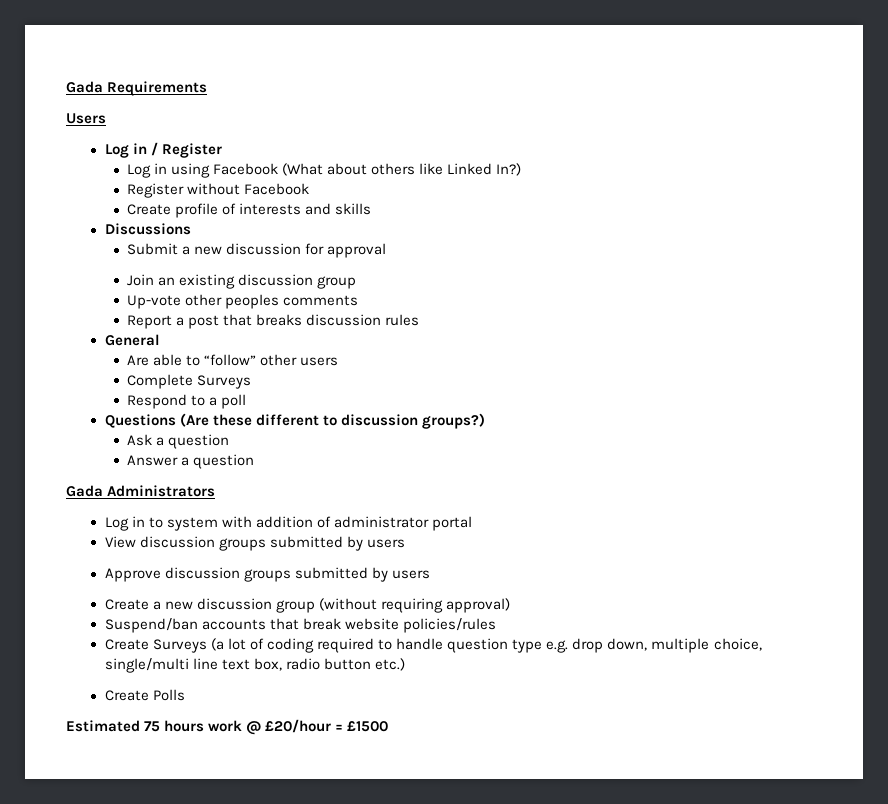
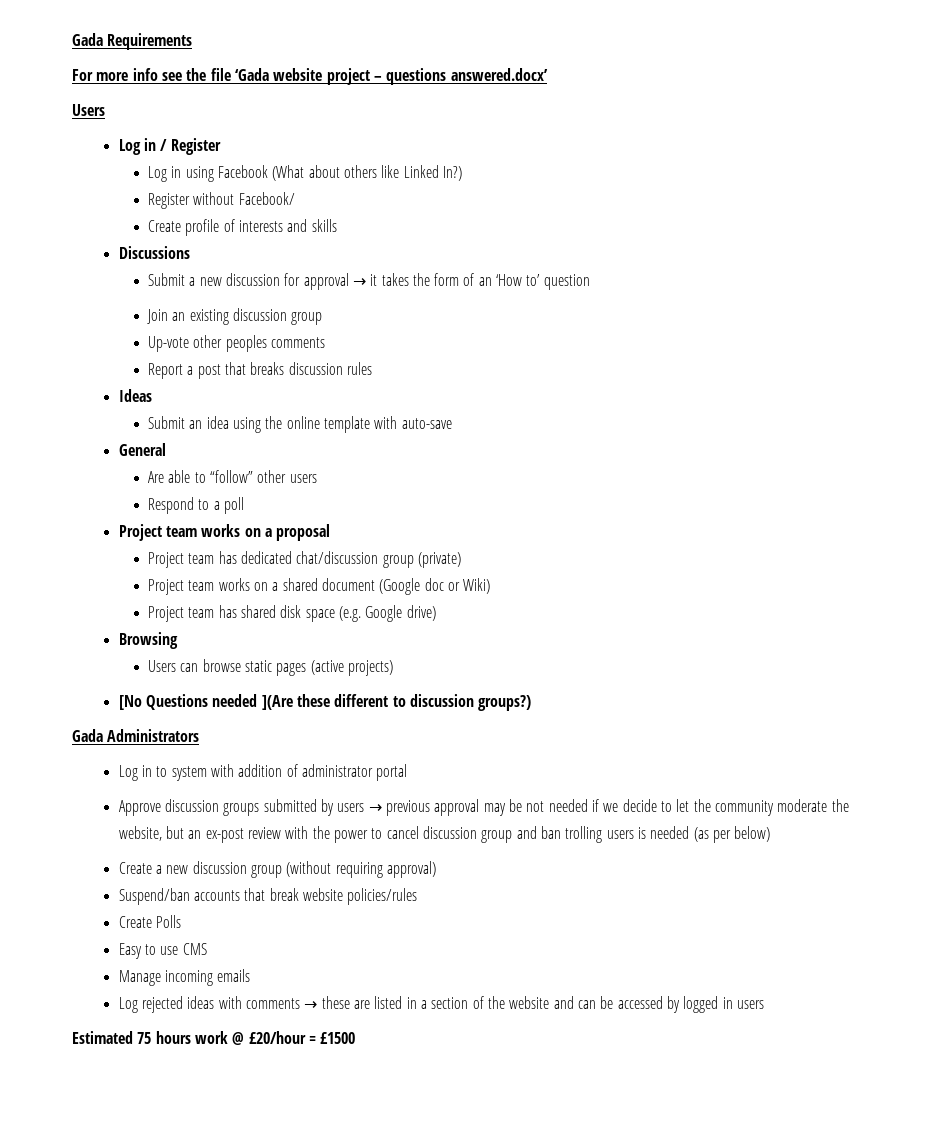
+ For more info see the file ‘Gada website project – questions answered.docx’
- Register without Facebook
+ Register without Facebook/
- Submit a new discussion for approval
+ Submit a new discussion for approval → it takes the form of an ‘How to’ question
+ Ideas
+ Submit an idea using the online template with auto-save
- Complete Surveys
- Questions (Are these different to discussion groups?)
+ Project team works on a proposal
+ Project team has dedicated chat/discussion group (private)
+ Project team works on a shared document (Google doc or Wiki)
+ Project team has shared disk space (e.g. Google drive)
+ Browsing
+ Users can browse static pages (active projects)
+ [No Questions needed ](Are these different to discussion groups?)
- Ask a question
- Answer a question
- View discussion groups submitted by users
- Approve discussion groups submitted by users
+ Approve discussion groups submitted by users → previous approval may be not needed if we decide to let the community moderate the website, but an ex-post review with the power to cancel discussion group and ban trolling users is needed (as per below)
- Create Surveys (a lot of coding required to handle question type e.g. drop down, multiple choice, single/multi line text box, radio button etc.)
  Create Polls
+ Easy to use CMS
+ Manage incoming emails
+ Log rejected ideas with comments → these are listed in a section of the website and can be accessed by logged in users

